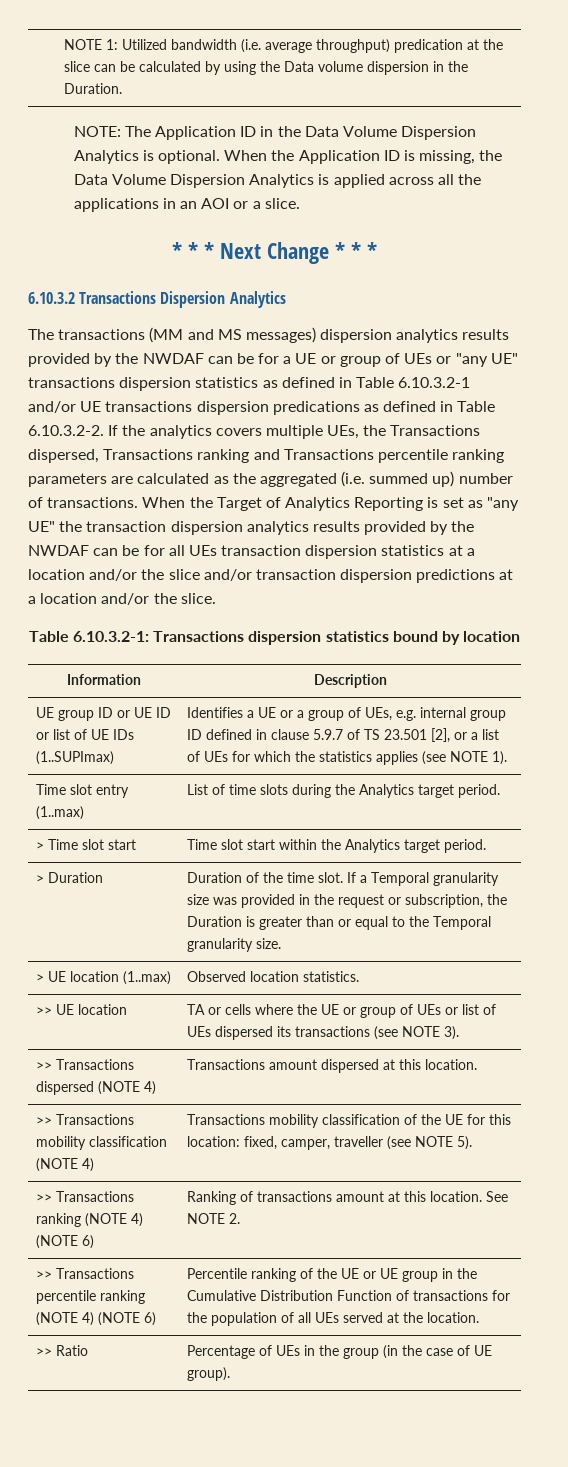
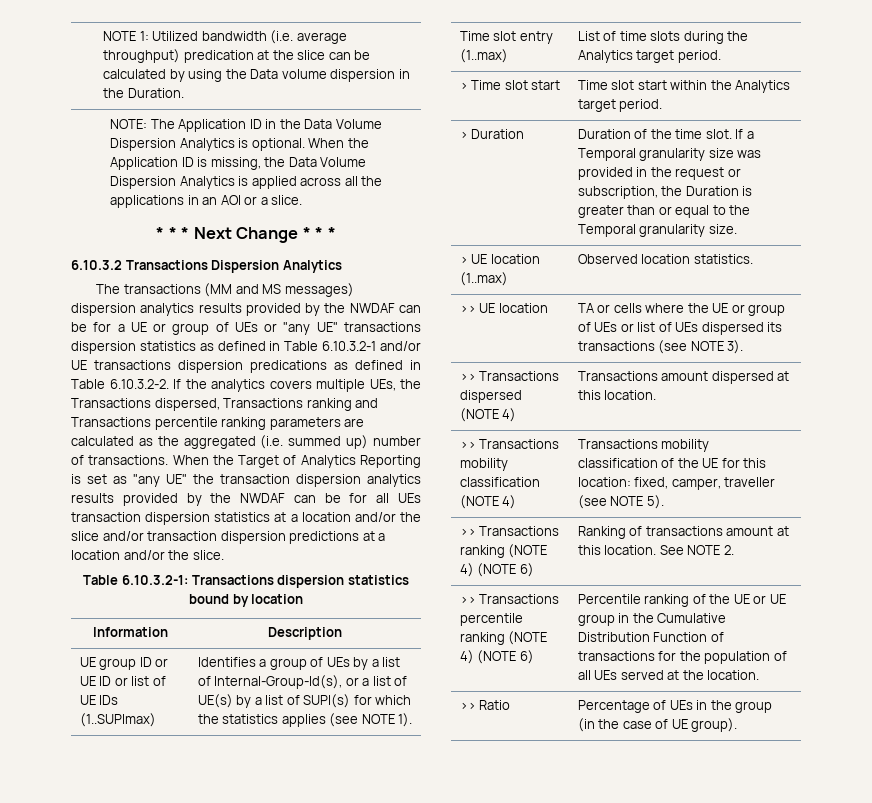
- Identifies a UE or a group of UEs, e.g. internal group ID defined in clause 5.9.7 of TS 23.501 [2], or a list of UEs for which the statistics applies (see NOTE 1).
+ Identifies a group of UEs by a list of Internal-Group-Id(s), or a list of UE(s) by a list of SUPI(s) for which the statistics applies (see NOTE 1).

